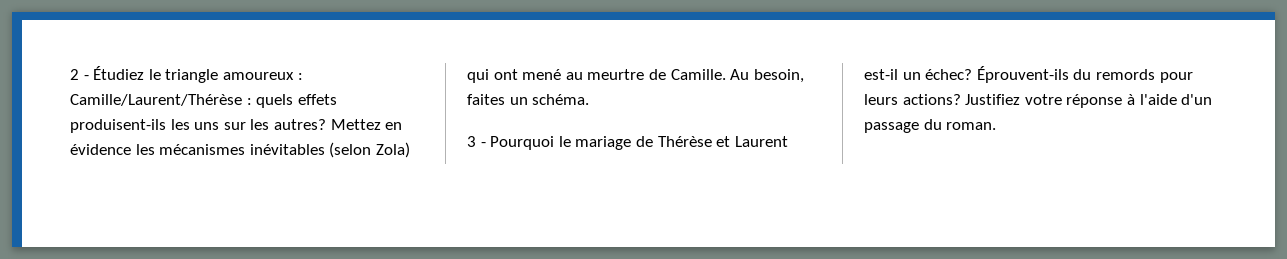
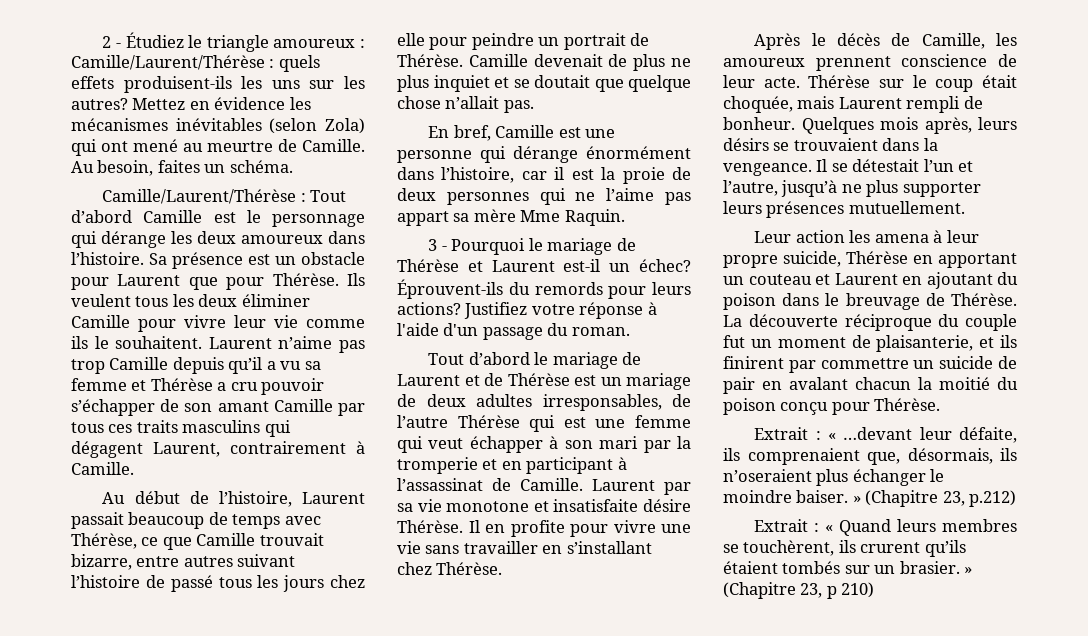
+ Camille/Laurent/Thérèse : Tout d’abord Camille est le personnage qui dérange les deux amoureux dans l’histoire. Sa présence est un obstacle pour Laurent que pour Thérèse. Ils veulent tous les deux éliminer Camille pour vivre leur vie comme ils le souhaitent. Laurent n’aime pas trop Camille depuis qu’il a vu sa femme et Thérèse a cru pouvoir s’échapper de son amant Camille par tous ces traits masculins qui dégagent Laurent, contrairement à Camille.
+ Au début de l’histoire, Laurent passait beaucoup de temps avec Thérèse, ce que Camille trouvait bizarre, entre autres suivant l’histoire de passé tous les jours chez elle pour peindre un portrait de Thérèse. Camille devenait de plus ne plus inquiet et se doutait que quelque chose n’allait pas.
+ En bref, Camille est une personne qui dérange énormément dans l’histoire, car il est la proie de deux personnes qui ne l’aime pas appart sa mère Mme Raquin.
+ Tout d’abord le mariage de Laurent et de Thérèse est un mariage de deux adultes irresponsables, de l’autre Thérèse qui est une femme qui veut échapper à son mari par la tromperie et en participant à l’assassinat de Camille. Laurent par sa vie monotone et insatisfaite désire Thérèse. Il en profite pour vivre une vie sans travailler en s’installant chez Thérèse.
+ Après le décès de Camille, les amoureux prennent conscience de leur acte. Thérèse sur le coup était choquée, mais Laurent rempli de bonheur. Quelques mois après, leurs désirs se trouvaient dans la vengeance. Il se détestait l’un et l’autre, jusqu’à ne plus supporter leurs présences mutuellement.
+ Leur action les amena à leur propre suicide, Thérèse en apportant un couteau et Laurent en ajoutant du poison dans le breuvage de Thérèse. La découverte réciproque du couple fut un moment de plaisanterie, et ils finirent par commettre un suicide de pair en avalant chacun la moitié du poison conçu pour Thérèse.
+ Extrait : « …devant leur défaite, ils comprenaient que, désormais, ils n’oseraient plus échanger le moindre baiser. » (Chapitre 23, p.212)
+ Extrait : « Quand leurs membres se touchèrent, ils crurent qu’ils étaient tombés sur un brasier. » (Chapitre 23, p 210)

